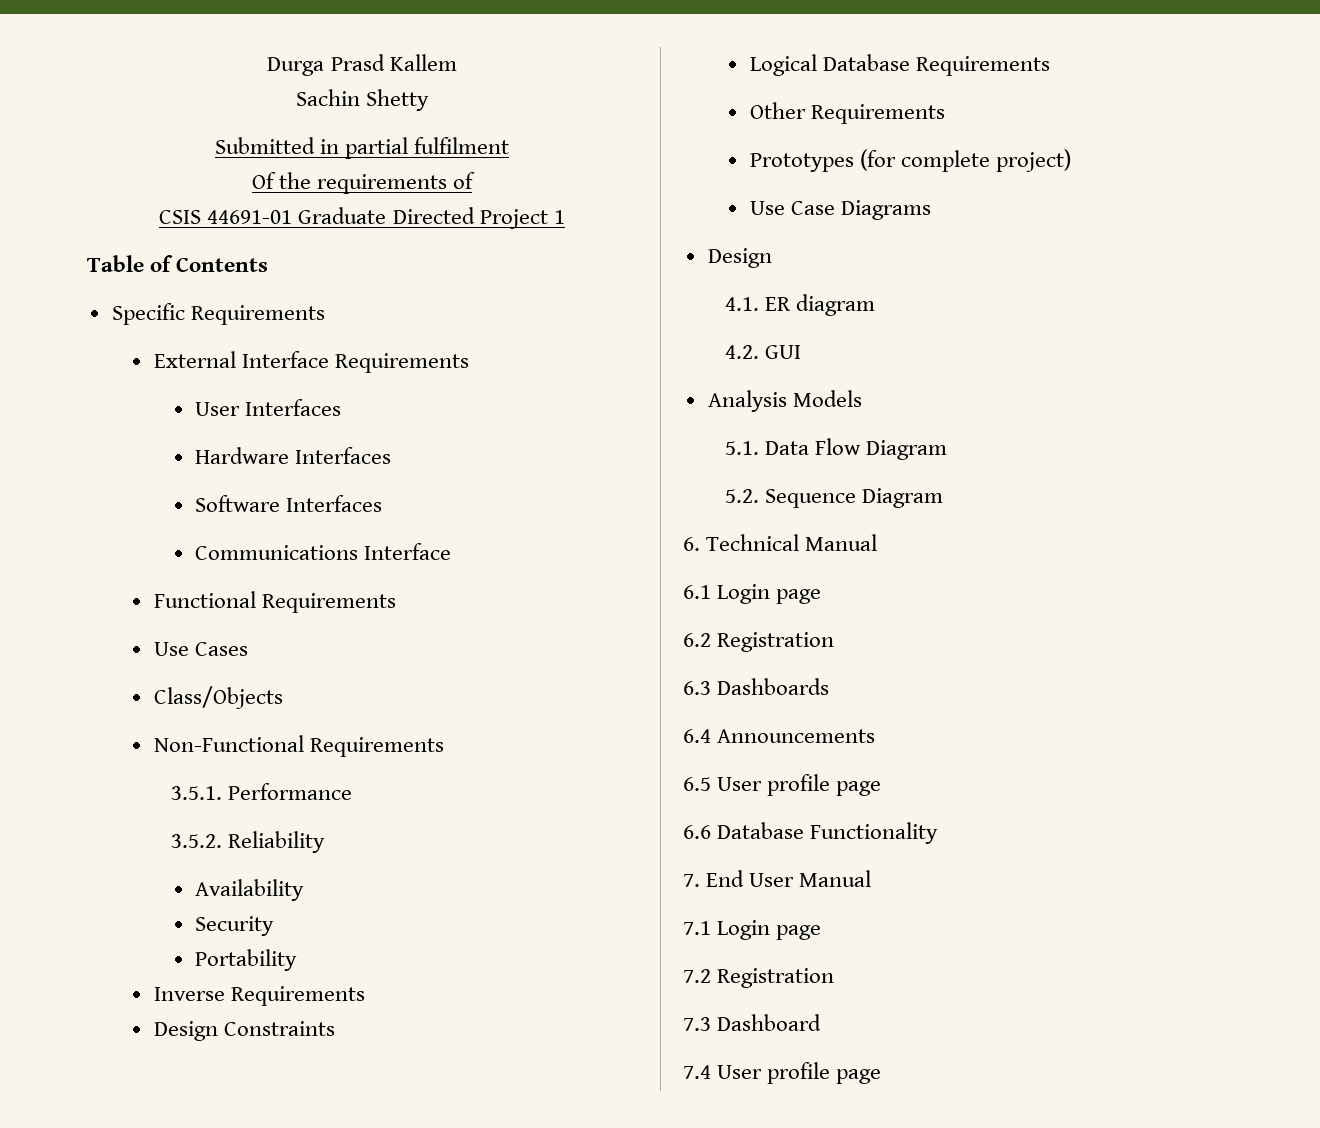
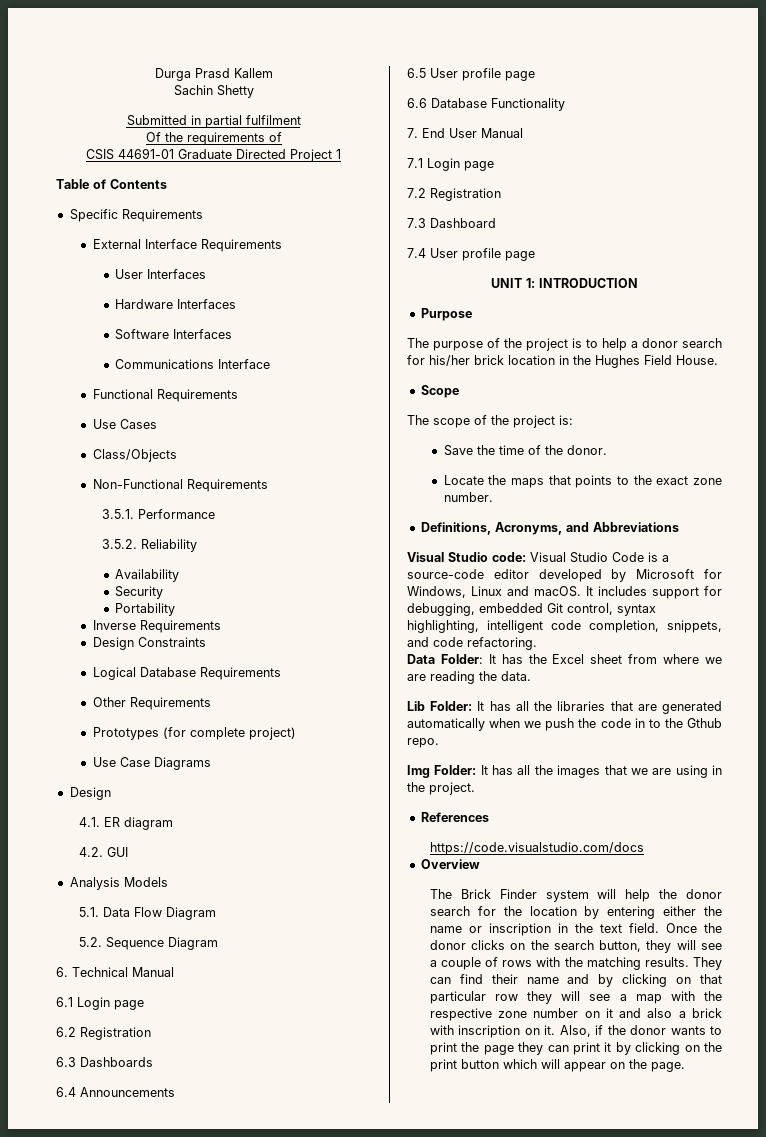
+ UNIT 1: INTRODUCTION
+ Purpose
+ The purpose of the project is to help a donor search for his/her brick location in the Hughes Field House.
+ Scope
+ The scope of the project is:
+ Save the time of the donor.
+ Locate the maps that points to the exact zone number.
+ Definitions, Acronyms, and Abbreviations
+ Visual Studio code: Visual Studio Code is a source-code editor developed by Microsoft for Windows, Linux and macOS. It includes support for debugging, embedded Git control, syntax highlighting, intelligent code completion, snippets, and code refactoring.
+ Data Folder: It has the Excel sheet from where we are reading the data.
+ Lib Folder: It has all the libraries that are generated automatically when we push the code in to the Gthub repo.
+ Img Folder: It has all the images that we are using in the project.
+ References
+ https://code.visualstudio.com/docs
+ Overview
+ The Brick Finder system will help the donor search for the location by entering either the name or inscription in the text field. Once the donor clicks on the search button, they will see a couple of rows with the matching results. They can find their name and by clicking on that particular row they will see a map with the respective zone number on it and also a brick with inscription on it. Also, if the donor wants to print the page they can print it by clicking on the print button which will appear on the page.

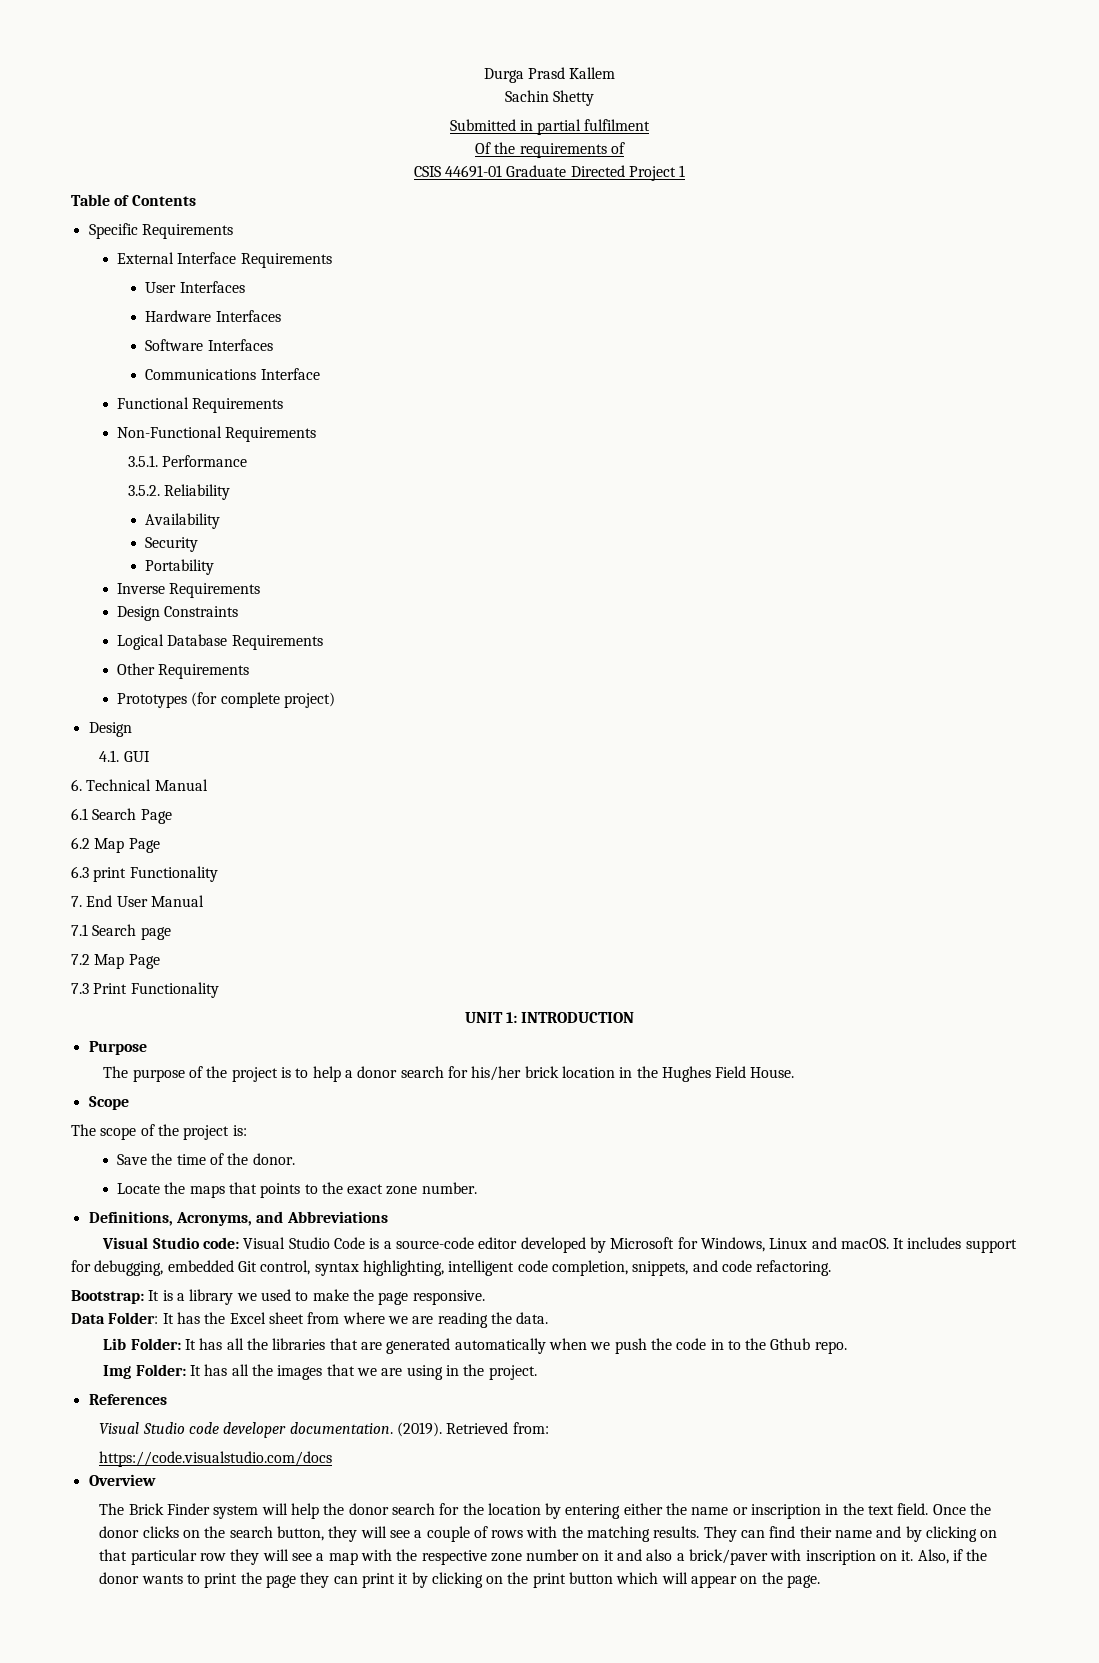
- Use Cases
- Class/Objects
- Use Case Diagrams
- 4.1. ER diagram
- 4.2. GUI
- Analysis Models
- 5.1. Data Flow Diagram
- 5.2. Sequence Diagram
+ 4.1. GUI
- 6.1 Login page
+ 6.1 Search Page
- 6.2 Registration
+ 6.2 Map Page
- 6.3 Dashboards
- 6.4 Announcements
- 6.5 User profile page
- 6.6 Database Functionality
+ 6.3 print Functionality
- 7.1 Login page
+ 7.1 Search page
- 7.2 Registration
+ 7.2 Map Page
- 7.3 Dashboard
- 7.4 User profile page
+ 7.3 Print Functionality
+ Bootstrap: It is a library we used to make the page responsive.
+ Visual Studio code developer documentation. (2019). Retrieved from:
- They can find their name and by clicking on that particular row they will see a map with the respective zone number on it and also a brick with inscription on it.
+ They can find their name and by clicking on that particular row they will see a map with the respective zone number on it and also a brick/paver with inscription on it.

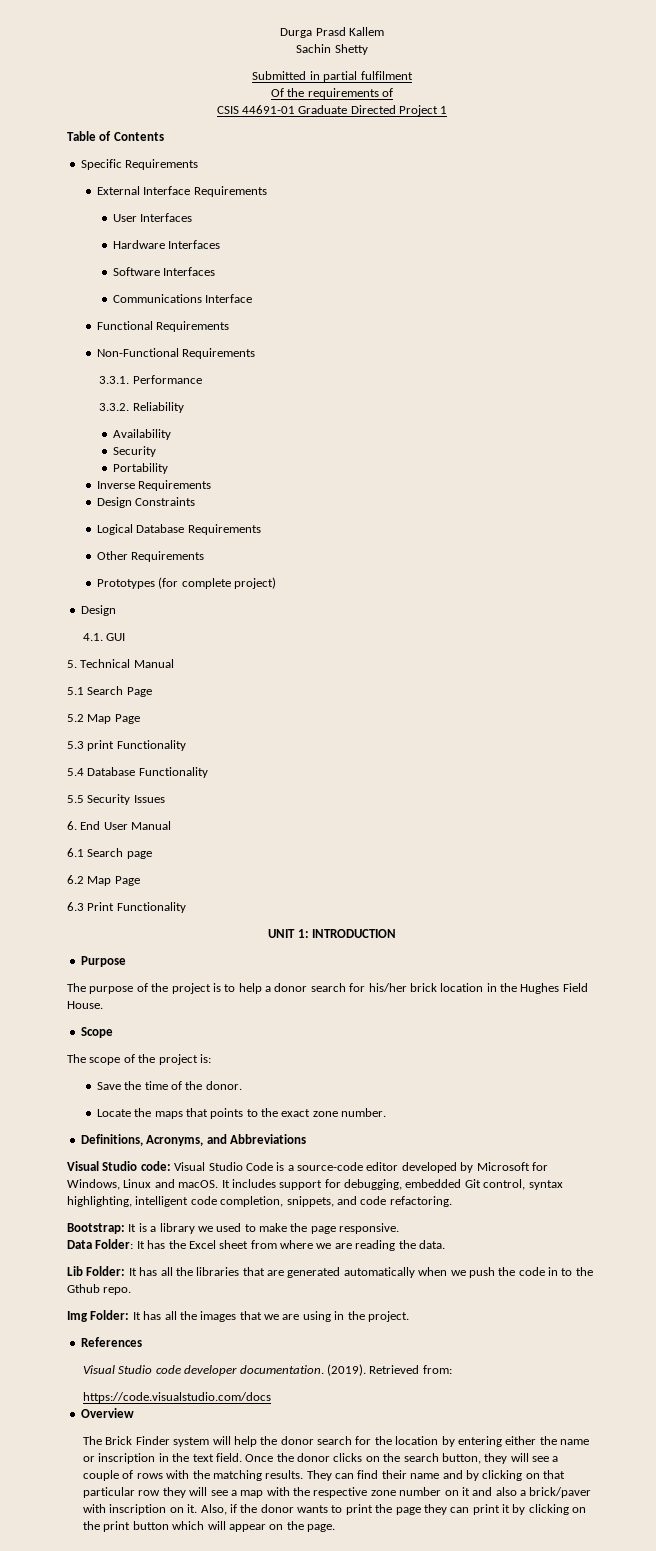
- 3.5.1. Performance
+ 3.3.1. Performance
- 3.5.2. Reliability
+ 3.3.2. Reliability
+ 5. Technical Manual
+ 5.1 Search Page
+ 5.2 Map Page
+ 5.3 print Functionality
+ 5.4 Database Functionality
+ 5.5 Security Issues
- 6. Technical Manual
+ 6. End User Manual
- 6.1 Search Page
+ 6.1 Search page
- 6.3 print Functionality
- 7. End User Manual
- 7.1 Search page
- 7.2 Map Page
- 7.3 Print Functionality
+ 6.3 Print Functionality

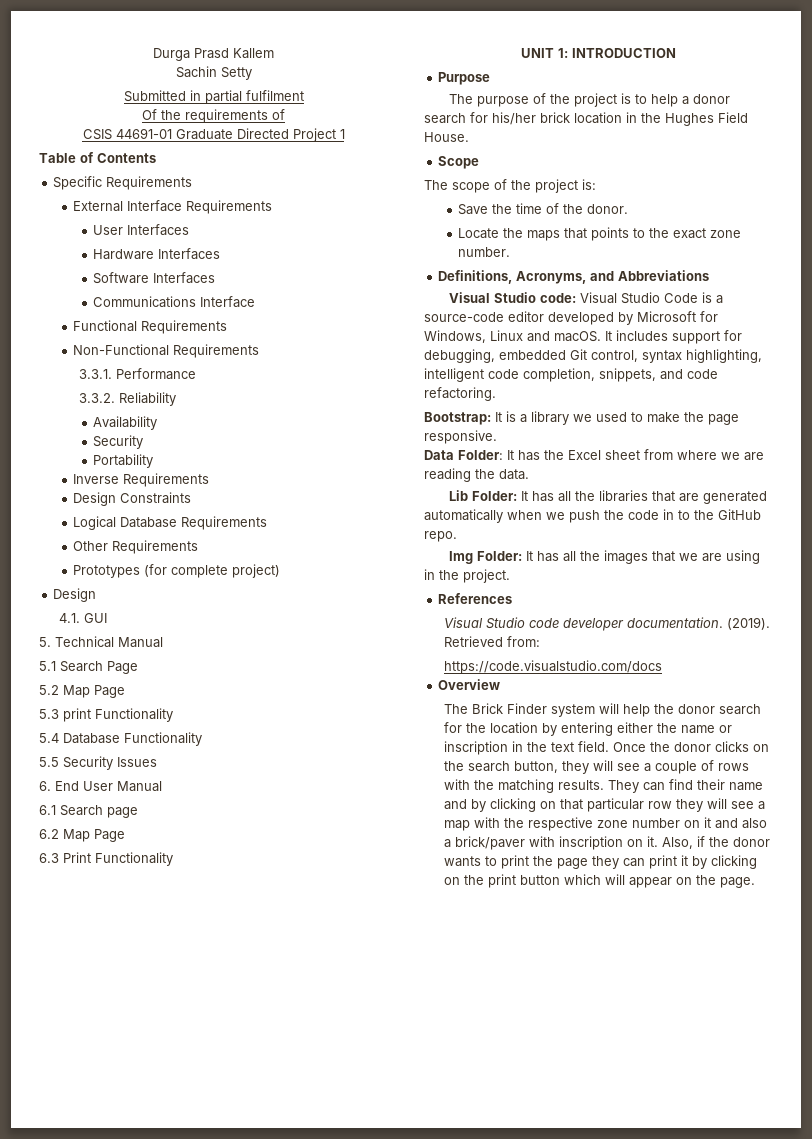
- Sachin Shetty
+ Sachin Setty
- Lib Folder: It has all the libraries that are generated automatically when we push the code in to the Gthub repo.
+ Lib Folder: It has all the libraries that are generated automatically when we push the code in to the GitHub repo.

